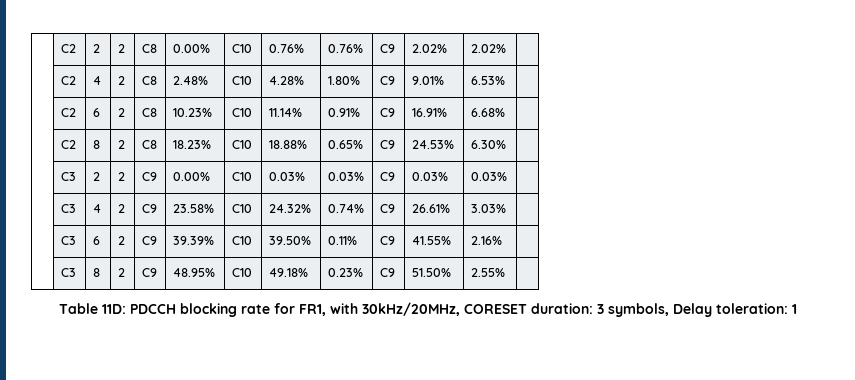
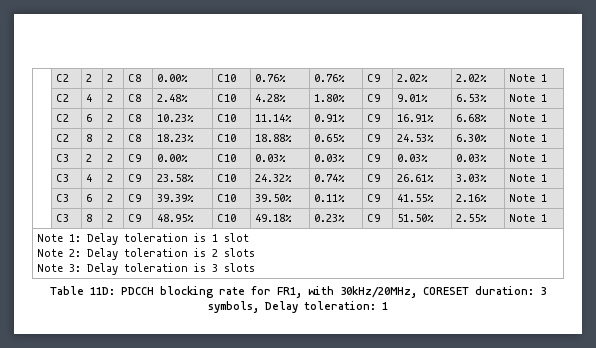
- | C2 | 2 | 2 | C8 | 0.00% | C10 | 0.76% | 0.76% | C9 | 2.02% | 2.02% |
+ | C2 | 2 | 2 | C8 | 0.00% | C10 | 0.76% | 0.76% | C9 | 2.02% | 2.02% | Note 1
- | C2 | 4 | 2 | C8 | 2.48% | C10 | 4.28% | 1.80% | C9 | 9.01% | 6.53% |
+ | C2 | 4 | 2 | C8 | 2.48% | C10 | 4.28% | 1.80% | C9 | 9.01% | 6.53% | Note 1
- | C2 | 6 | 2 | C8 | 10.23% | C10 | 11.14% | 0.91% | C9 | 16.91% | 6.68% |
+ | C2 | 6 | 2 | C8 | 10.23% | C10 | 11.14% | 0.91% | C9 | 16.91% | 6.68% | Note 1
- | C2 | 8 | 2 | C8 | 18.23% | C10 | 18.88% | 0.65% | C9 | 24.53% | 6.30% |
+ | C2 | 8 | 2 | C8 | 18.23% | C10 | 18.88% | 0.65% | C9 | 24.53% | 6.30% | Note 1
- | C3 | 2 | 2 | C9 | 0.00% | C10 | 0.03% | 0.03% | C9 | 0.03% | 0.03% |
+ | C3 | 2 | 2 | C9 | 0.00% | C10 | 0.03% | 0.03% | C9 | 0.03% | 0.03% | Note 1
- | C3 | 4 | 2 | C9 | 23.58% | C10 | 24.32% | 0.74% | C9 | 26.61% | 3.03% |
+ | C3 | 4 | 2 | C9 | 23.58% | C10 | 24.32% | 0.74% | C9 | 26.61% | 3.03% | Note 1
- | C3 | 6 | 2 | C9 | 39.39% | C10 | 39.50% | 0.11% | C9 | 41.55% | 2.16% |
+ | C3 | 6 | 2 | C9 | 39.39% | C10 | 39.50% | 0.11% | C9 | 41.55% | 2.16% | Note 1
- | C3 | 8 | 2 | C9 | 48.95% | C10 | 49.18% | 0.23% | C9 | 51.50% | 2.55% |
+ | C3 | 8 | 2 | C9 | 48.95% | C10 | 49.18% | 0.23% | C9 | 51.50% | 2.55% | Note 1
+ Note 1: Delay toleration is 1 slot
+ Note 2: Delay toleration is 2 slots
+ Note 3: Delay toleration is 3 slots

